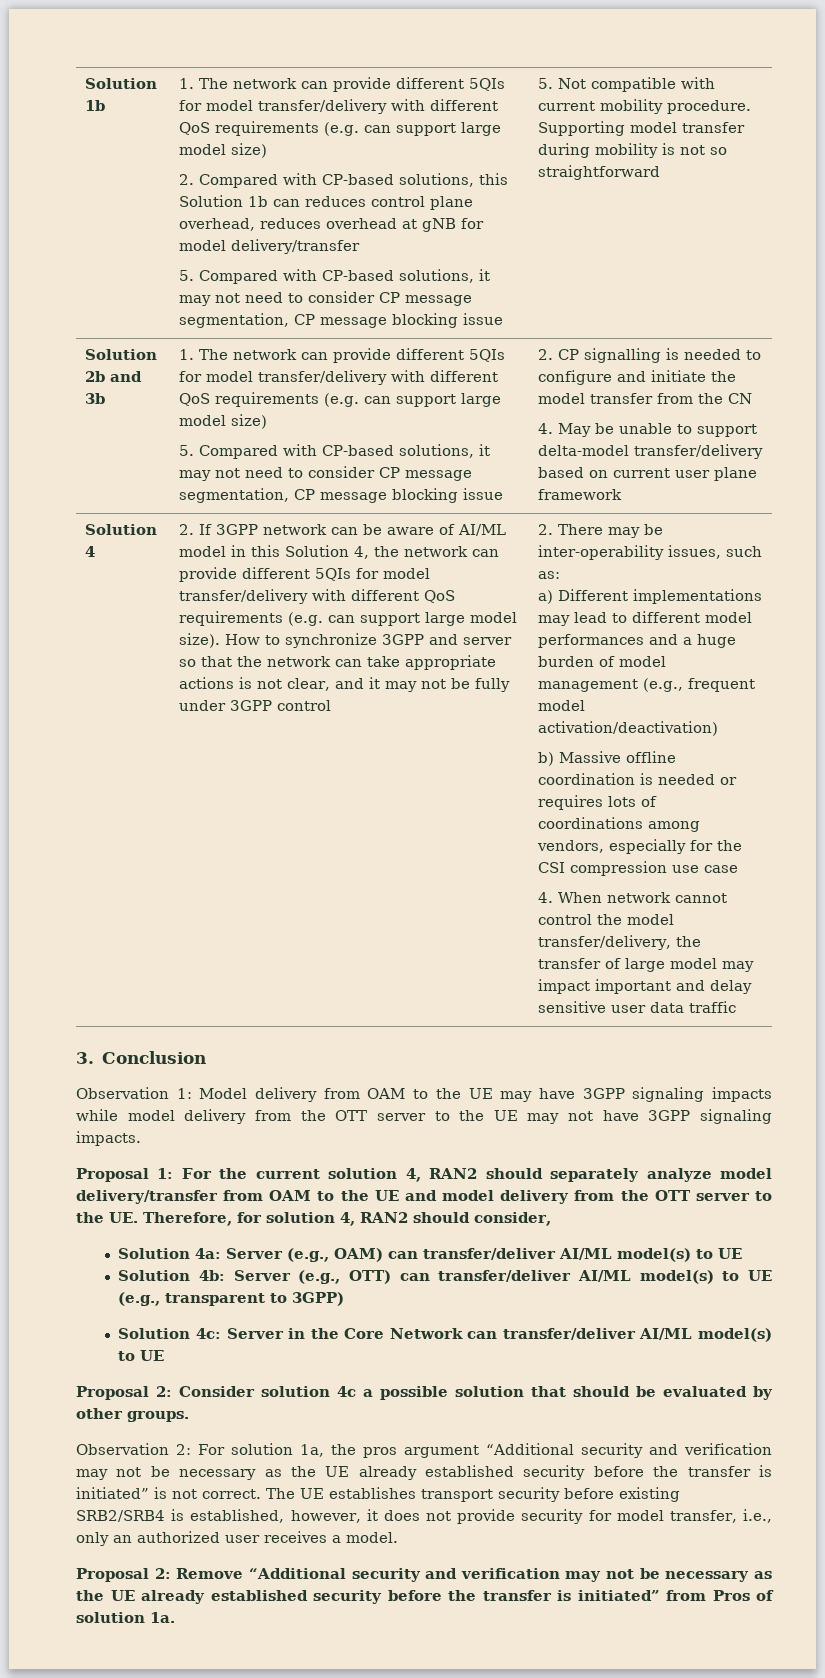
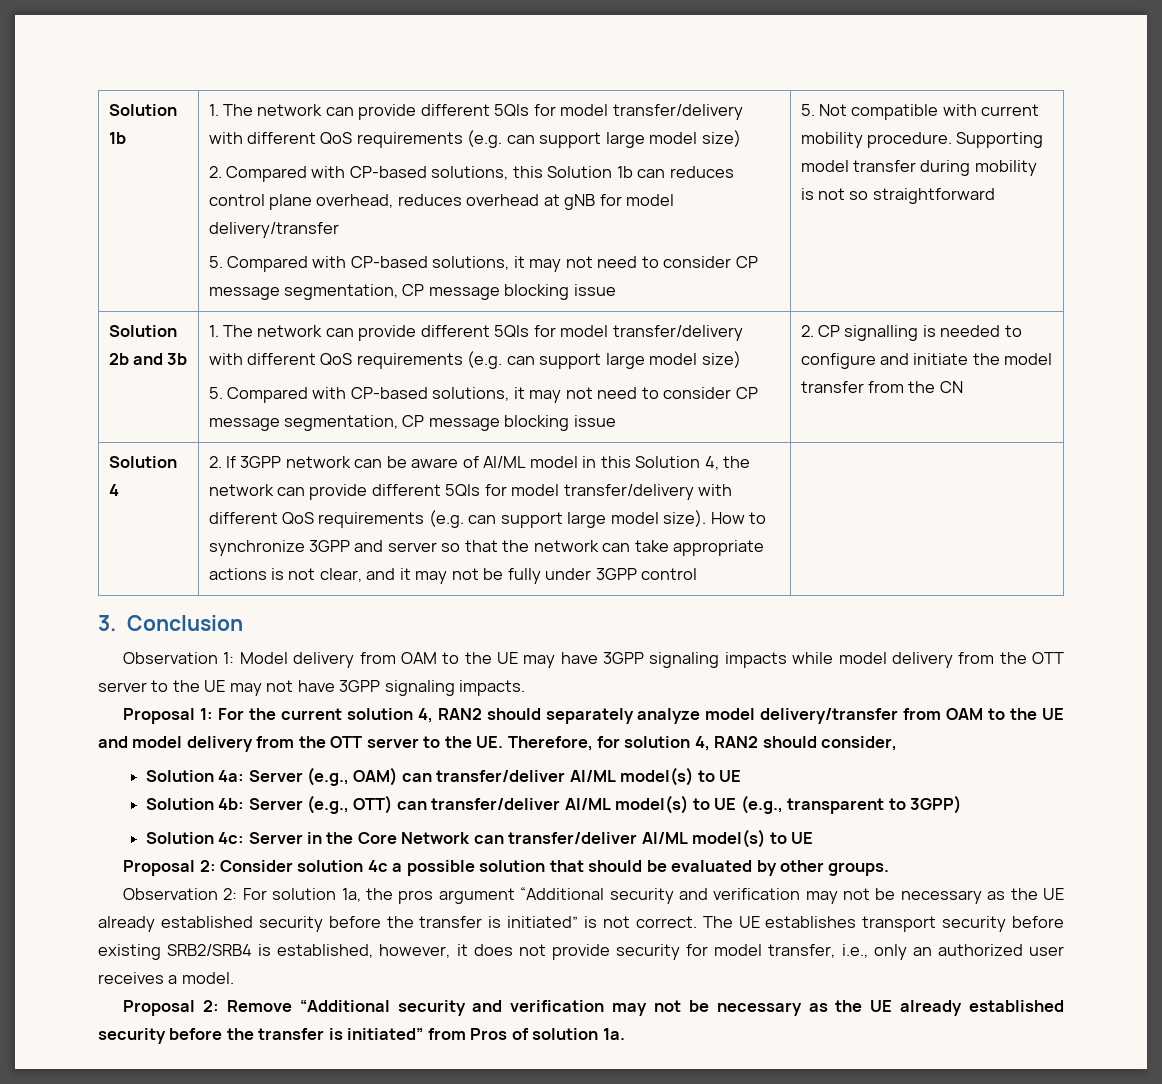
- 4. May be unable to support delta-model transfer/delivery based on current user plane framework
- 2. There may be inter-operability issues, such as:
- a) Different implementations may lead to different model performances and a huge burden of model management (e.g., frequent model activation/deactivation)
- b) Massive offline coordination is needed or requires lots of coordinations among vendors, especially for the CSI compression use case
- 4. When network cannot control the model transfer/delivery, the transfer of large model may impact important and delay sensitive user data traffic

